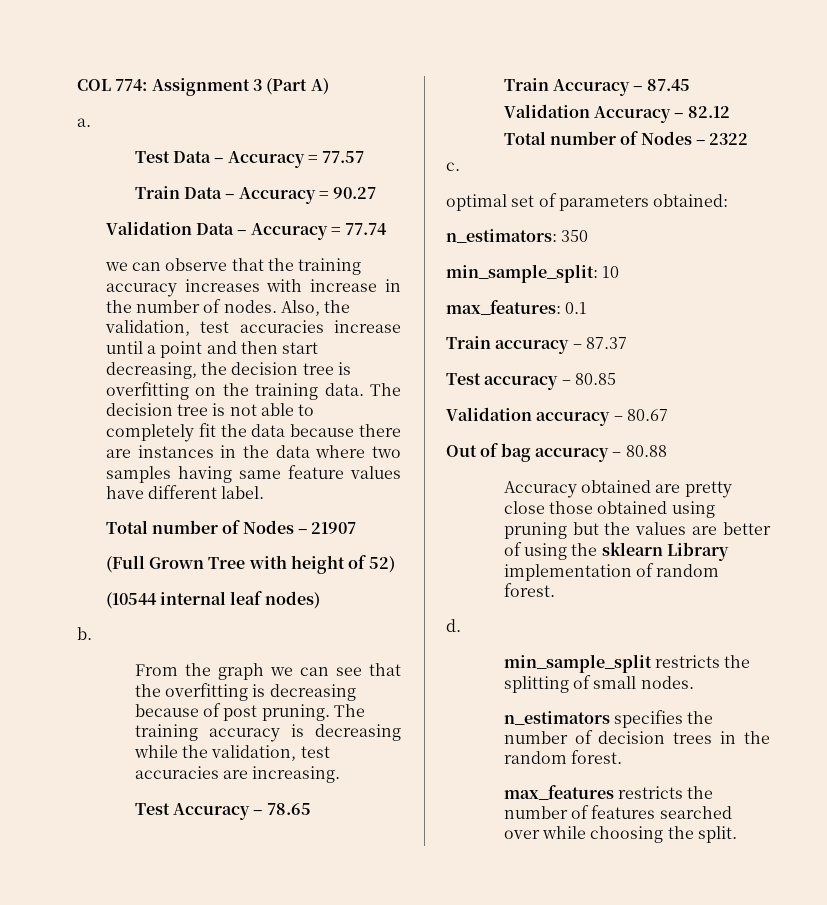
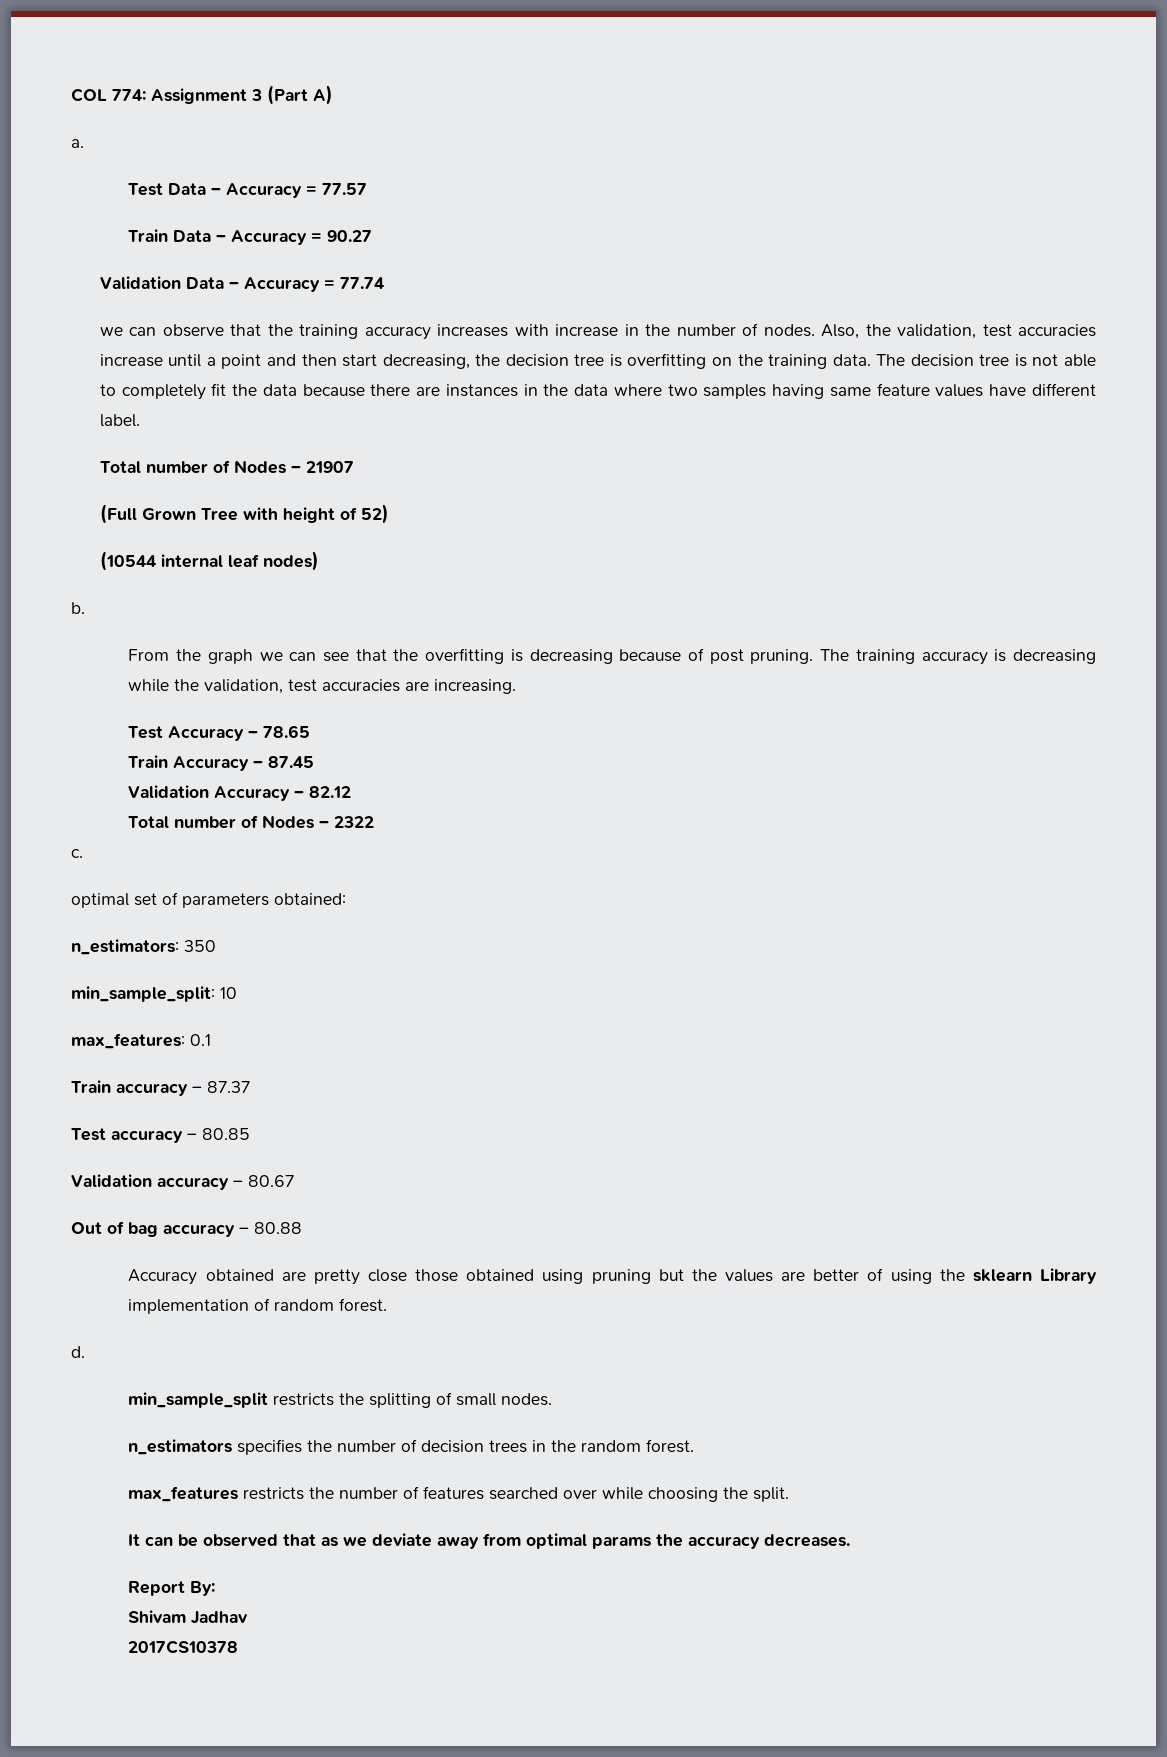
+ It can be observed that as we deviate away from optimal params the accuracy decreases.
+ Report By:
+ Shivam Jadhav
+ 2017CS10378

